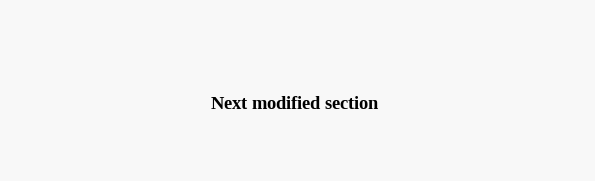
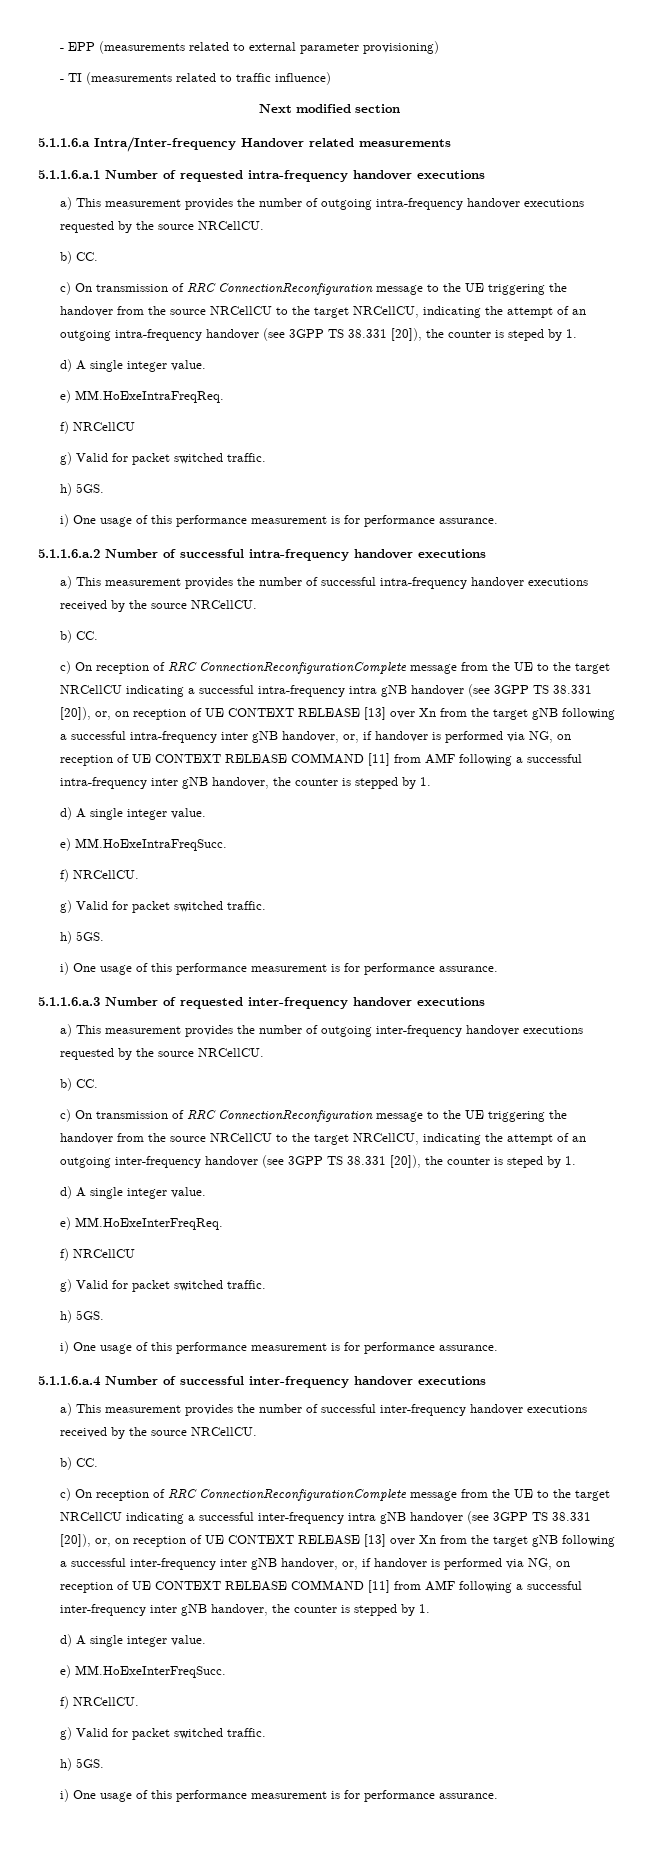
+ - EPP (measurements related to external parameter provisioning)
+ - TI (measurements related to traffic influence)
  Next modified section
+ 5.1.1.6.a Intra/Inter-frequency Handover related measurements
+ 5.1.1.6.a.1 Number of requested intra-frequency handover executions
+ a) This measurement provides the number of outgoing intra-frequency handover executions requested by the source NRCellCU.
+ b) CC.
+ c) On transmission of RRC ConnectionReconfiguration message to the UE triggering the handover from the source NRCellCU to the target NRCellCU, indicating the attempt of an outgoing intra-frequency handover (see 3GPP TS 38.331 [20]), the counter is steped by 1.
+ d) A single integer value.
+ e) MM.HoExeIntraFreqReq.
+ f) NRCellCU
+ g) Valid for packet switched traffic.
+ h) 5GS.
+ i) One usage of this performance measurement is for performance assurance.
+ 5.1.1.6.a.2 Number of successful intra-frequency handover executions
+ a) This measurement provides the number of successful intra-frequency handover executions received by the source NRCellCU.
+ b) CC.
+ c) On reception of RRC ConnectionReconfigurationComplete message from the UE to the target NRCellCU indicating a successful intra-frequency intra gNB handover (see 3GPP TS 38.331 [20]), or, on reception of UE CONTEXT RELEASE [13] over Xn from the target gNB following a successful intra-frequency inter gNB handover, or, if handover is performed via NG, on reception of UE CONTEXT RELEASE COMMAND [11] from AMF following a successful intra-frequency inter gNB handover, the counter is stepped by 1.
+ d) A single integer value.
+ e) MM.HoExeIntraFreqSucc.
+ f) NRCellCU.
+ g) Valid for packet switched traffic.
+ h) 5GS.
+ i) One usage of this performance measurement is for performance assurance.
+ 5.1.1.6.a.3 Number of requested inter-frequency handover executions
+ a) This measurement provides the number of outgoing inter-frequency handover executions requested by the source NRCellCU.
+ b) CC.
+ c) On transmission of RRC ConnectionReconfiguration message to the UE triggering the handover from the source NRCellCU to the target NRCellCU, indicating the attempt of an outgoing inter-frequency handover (see 3GPP TS 38.331 [20]), the counter is steped by 1.
+ d) A single integer value.
+ e) MM.HoExeInterFreqReq.
+ f) NRCellCU
+ g) Valid for packet switched traffic.
+ h) 5GS.
+ i) One usage of this performance measurement is for performance assurance.
+ 5.1.1.6.a.4 Number of successful inter-frequency handover executions
+ a) This measurement provides the number of successful inter-frequency handover executions received by the source NRCellCU.
+ b) CC.
+ c) On reception of RRC ConnectionReconfigurationComplete message from the UE to the target NRCellCU indicating a successful inter-frequency intra gNB handover (see 3GPP TS 38.331 [20]), or, on reception of UE CONTEXT RELEASE [13] over Xn from the target gNB following a successful inter-frequency inter gNB handover, or, if handover is performed via NG, on reception of UE CONTEXT RELEASE COMMAND [11] from AMF following a successful inter-frequency inter gNB handover, the counter is stepped by 1.
+ d) A single integer value.
+ e) MM.HoExeInterFreqSucc.
+ f) NRCellCU.
+ g) Valid for packet switched traffic.
+ h) 5GS.
+ i) One usage of this performance measurement is for performance assurance.

